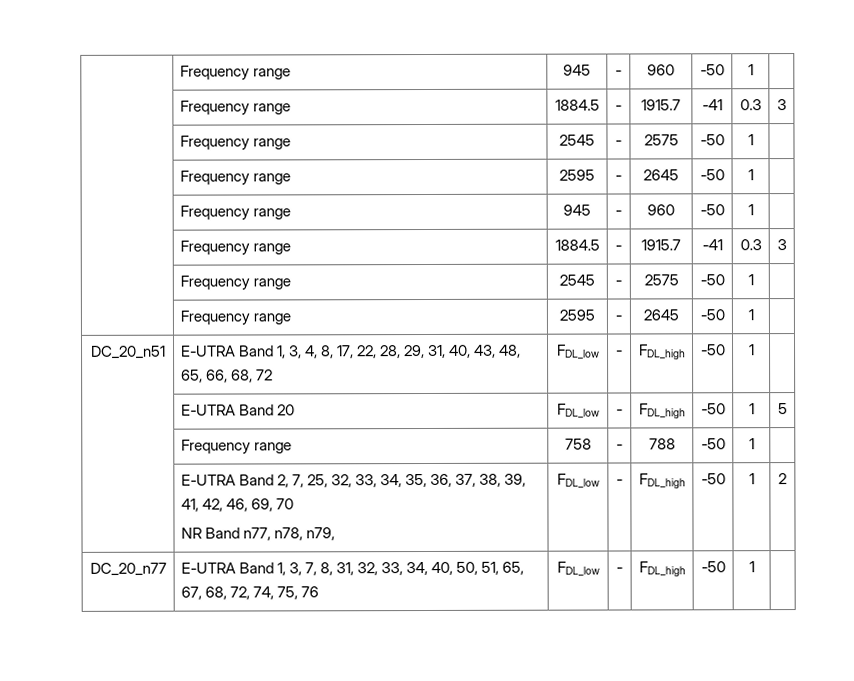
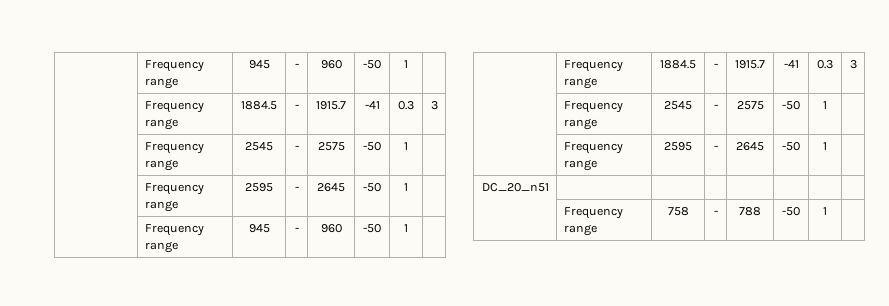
- DC_20_n51 | E-UTRA Band 1, 3, 4, 8, 17, 22, 28, 29, 31, 40, 43, 48, 65, 66, 68, 72 | FDL_low | - | FDL_high | -50 | 1 |
- | E-UTRA Band 20 | FDL_low | - | FDL_high | -50 | 1 | 5
+ DC_20_n51 | | | | | | |
- | E-UTRA Band 2, 7, 25, 32, 33, 34, 35, 36, 37, 38, 39, 41, 42, 46, 69, 70
- NR Band n77, n78, n79, | FDL_low | - | FDL_high | -50 | 1 | 2
- DC_20_n77 | E-UTRA Band 1, 3, 7, 8, 31, 32, 33, 34, 40, 50, 51, 65, 67, 68, 72, 74, 75, 76 | FDL_low | - | FDL_high | -50 | 1 |

